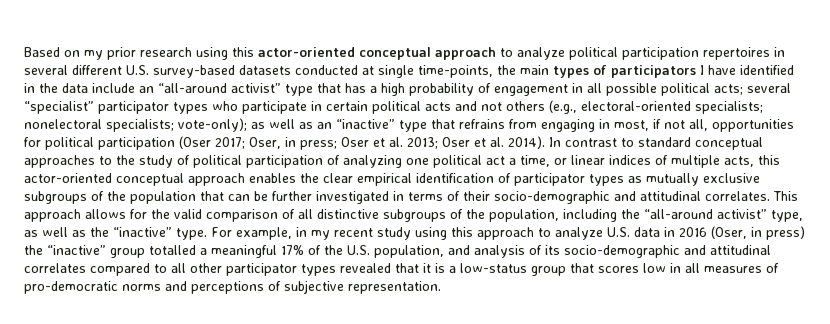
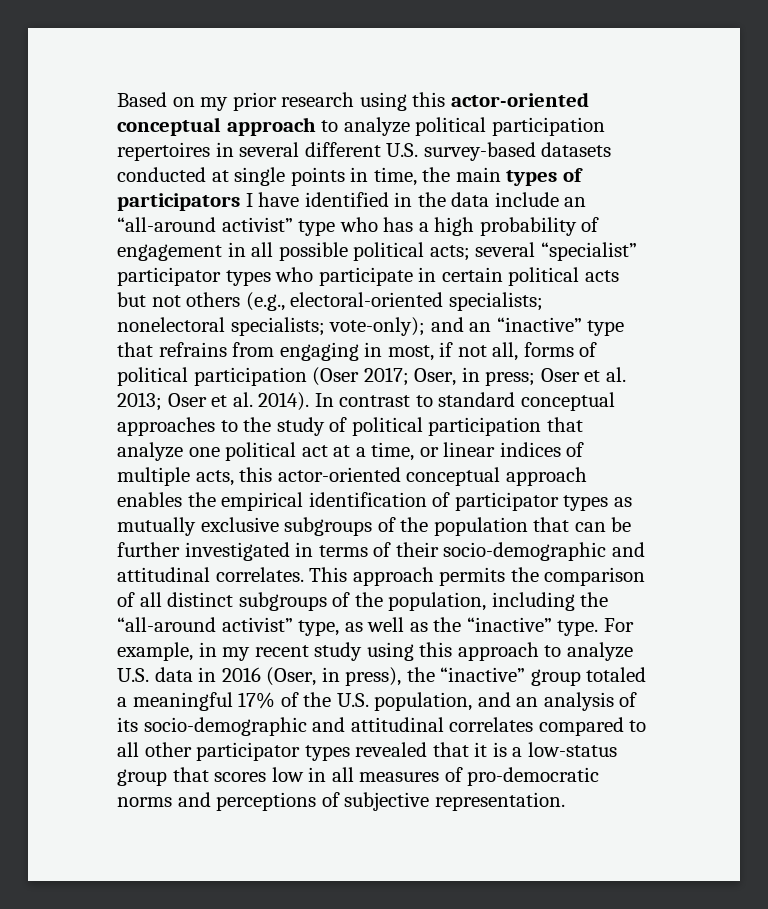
- Based on my prior research using this actor-oriented conceptual approach to analyze political participation repertoires in several different U.S. survey-based datasets conducted at single time-points, the main types of participators I have identified in the data include an “all-around activist” type that has a high probability of engagement in all possible political acts;
+ Based on my prior research using this actor-oriented conceptual approach to analyze political participation repertoires in several different U.S. survey-based datasets conducted at single points in time, the main types of participators I have identified in the data include an “all-around activist” type who has a high probability of engagement in all possible political acts;
- several “specialist” participator types who participate in certain political acts and not others (e.g., electoral-oriented specialists;
+ several “specialist” participator types who participate in certain political acts but not others (e.g., electoral-oriented specialists;
- as well as an “inactive” type that refrains from engaging in most, if not all, opportunities for political participation (Oser 2017;
+ and an “inactive” type that refrains from engaging in most, if not all, forms of political participation (Oser 2017;
- In contrast to standard conceptual approaches to the study of political participation of analyzing one political act a time, or linear indices of multiple acts, this actor-oriented conceptual approach enables the clear empirical identification of participator types as mutually exclusive subgroups of the population that can be further investigated in terms of their socio-demographic and attitudinal correlates.
+ In contrast to standard conceptual approaches to the study of political participation that analyze one political act at a time, or linear indices of multiple acts, this actor-oriented conceptual approach enables the empirical identification of participator types as mutually exclusive subgroups of the population that can be further investigated in terms of their socio-demographic and attitudinal correlates.
- This approach allows for the valid comparison of all distinctive subgroups of the population, including the “all-around activist” type, as well as the “inactive” type.
+ This approach permits the comparison of all distinct subgroups of the population, including the “all-around activist” type, as well as the “inactive” type.
- For example, in my recent study using this approach to analyze U.S. data in 2016 (Oser, in press) the “inactive” group totalled a meaningful 17% of the U.S. population, and analysis of its socio-demographic and attitudinal correlates compared to all other participator types revealed that it is a low-status group that scores low in all measures of pro-democratic norms and perceptions of subjective representation.
+ For example, in my recent study using this approach to analyze U.S. data in 2016 (Oser, in press), the “inactive” group totaled a meaningful 17% of the U.S. population, and an analysis of its socio-demographic and attitudinal correlates compared to all other participator types revealed that it is a low-status group that scores low in all measures of pro-democratic norms and perceptions of subjective representation.

